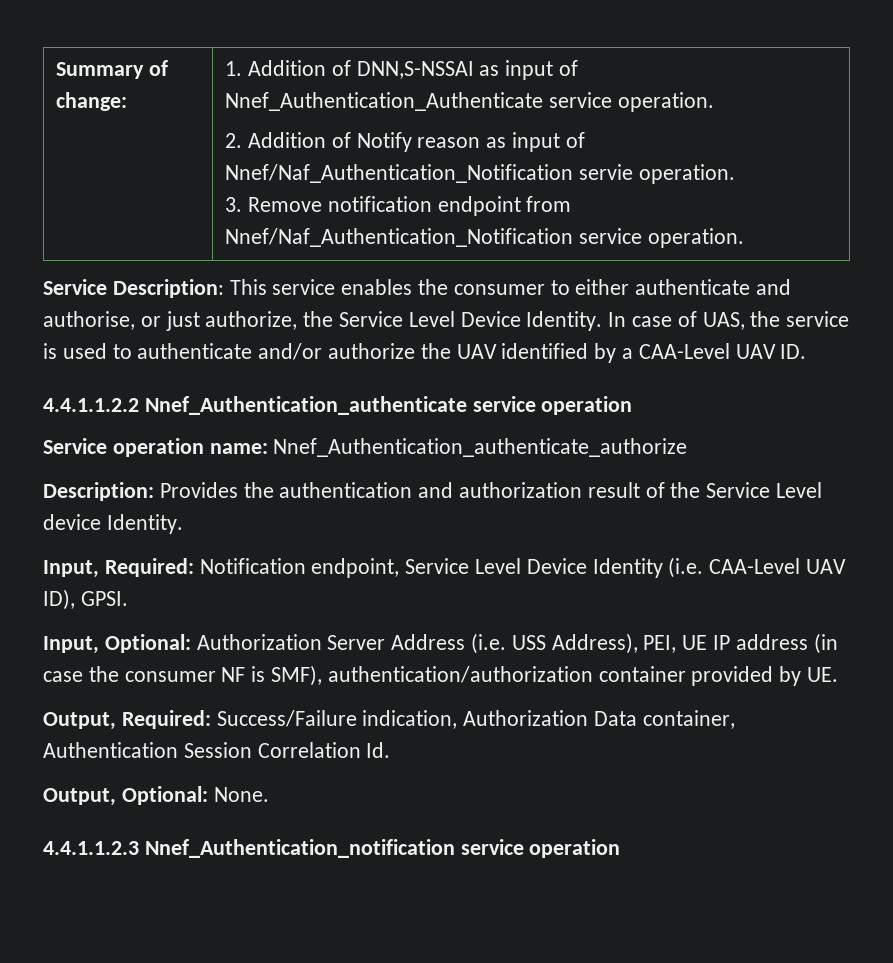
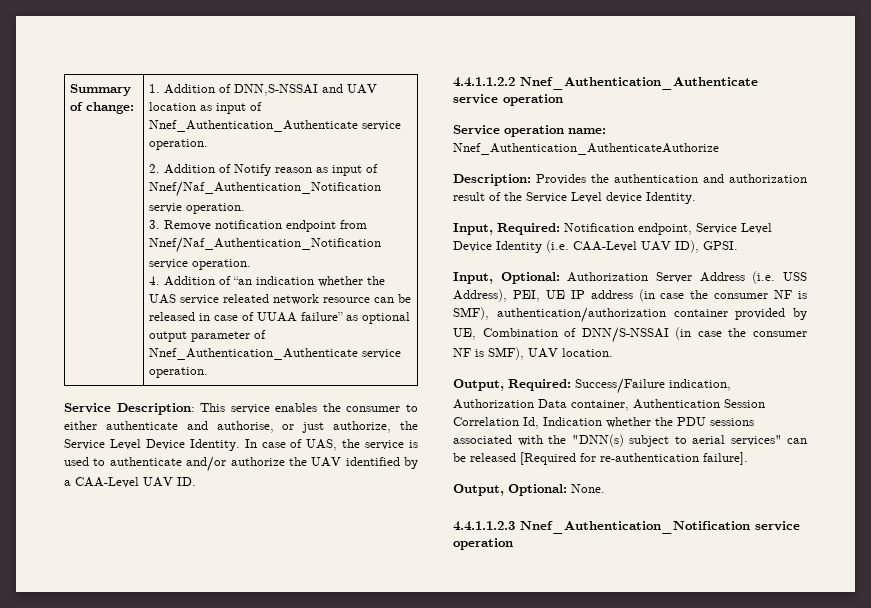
- 1. Addition of DNN,S-NSSAI as input of Nnef_Authentication_Authenticate service operation.
+ 1. Addition of DNN,S-NSSAI and UAV location as input of Nnef_Authentication_Authenticate service operation.
+ 4. Addition of “an indication whether the UAS service releated network resource can be released in case of UUAA failure” as optional output parameter of Nnef_Authentication_Authenticate service operation.
- 4.4.1.1.2.2 Nnef_Authentication_authenticate service operation
+ 4.4.1.1.2.2 Nnef_Authentication_Authenticate service operation
- Service operation name: Nnef_Authentication_authenticate_authorize
+ Service operation name: Nnef_Authentication_AuthenticateAuthorize
- Input, Optional: Authorization Server Address (i.e. USS Address), PEI, UE IP address (in case the consumer NF is SMF), authentication/authorization container provided by UE.
+ Input, Optional: Authorization Server Address (i.e. USS Address), PEI, UE IP address (in case the consumer NF is SMF), authentication/authorization container provided by UE, Combination of DNN/S-NSSAI (in case the consumer NF is SMF), UAV location.
- Output, Required: Success/Failure indication, Authorization Data container, Authentication Session Correlation Id.
+ Output, Required: Success/Failure indication, Authorization Data container, Authentication Session Correlation Id, Indication whether the PDU sessions associated with the "DNN(s) subject to aerial services" can be released [Required for re-authentication failure].
- 4.4.1.1.2.3 Nnef_Authentication_notification service operation
+ 4.4.1.1.2.3 Nnef_Authentication_Notification service operation

